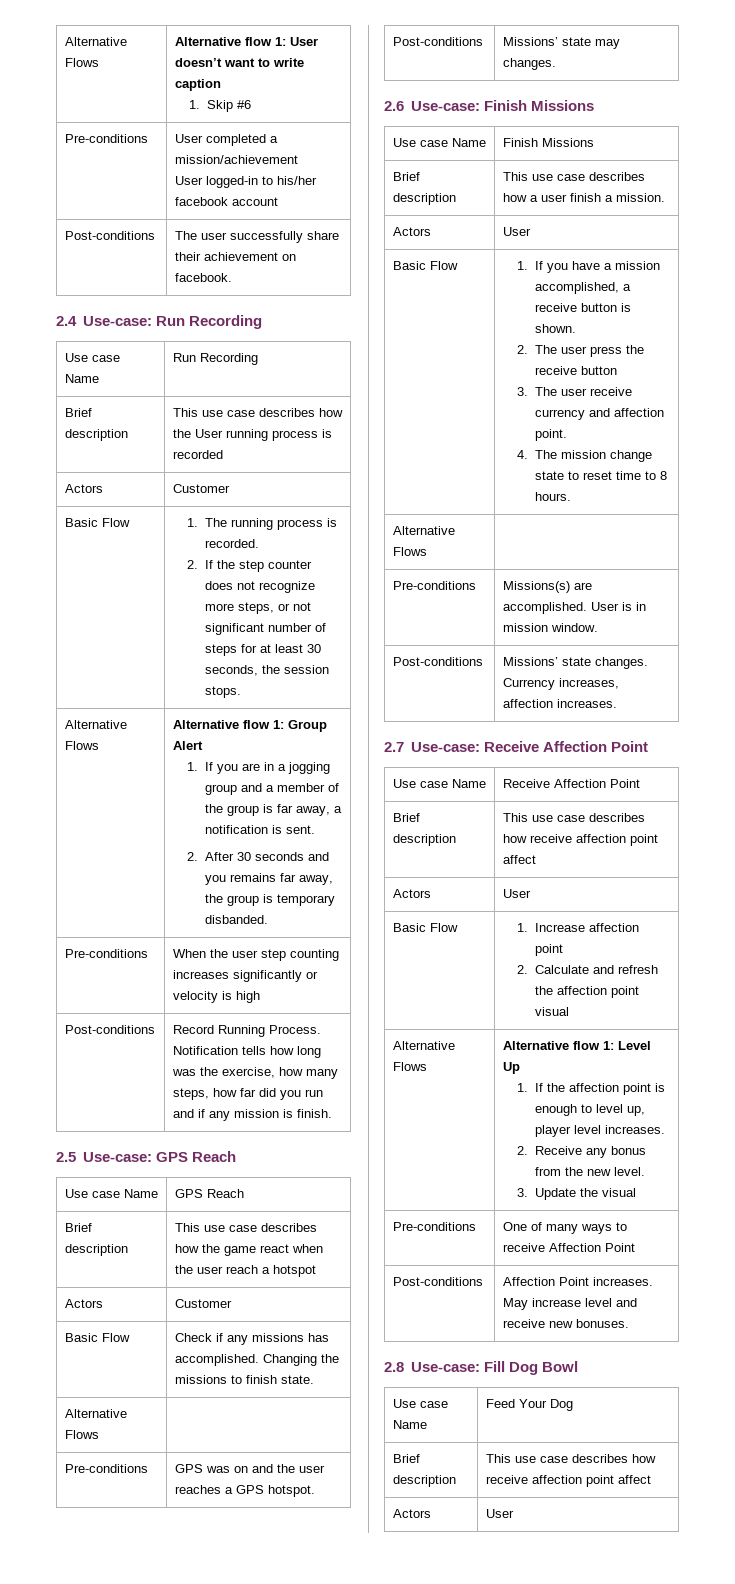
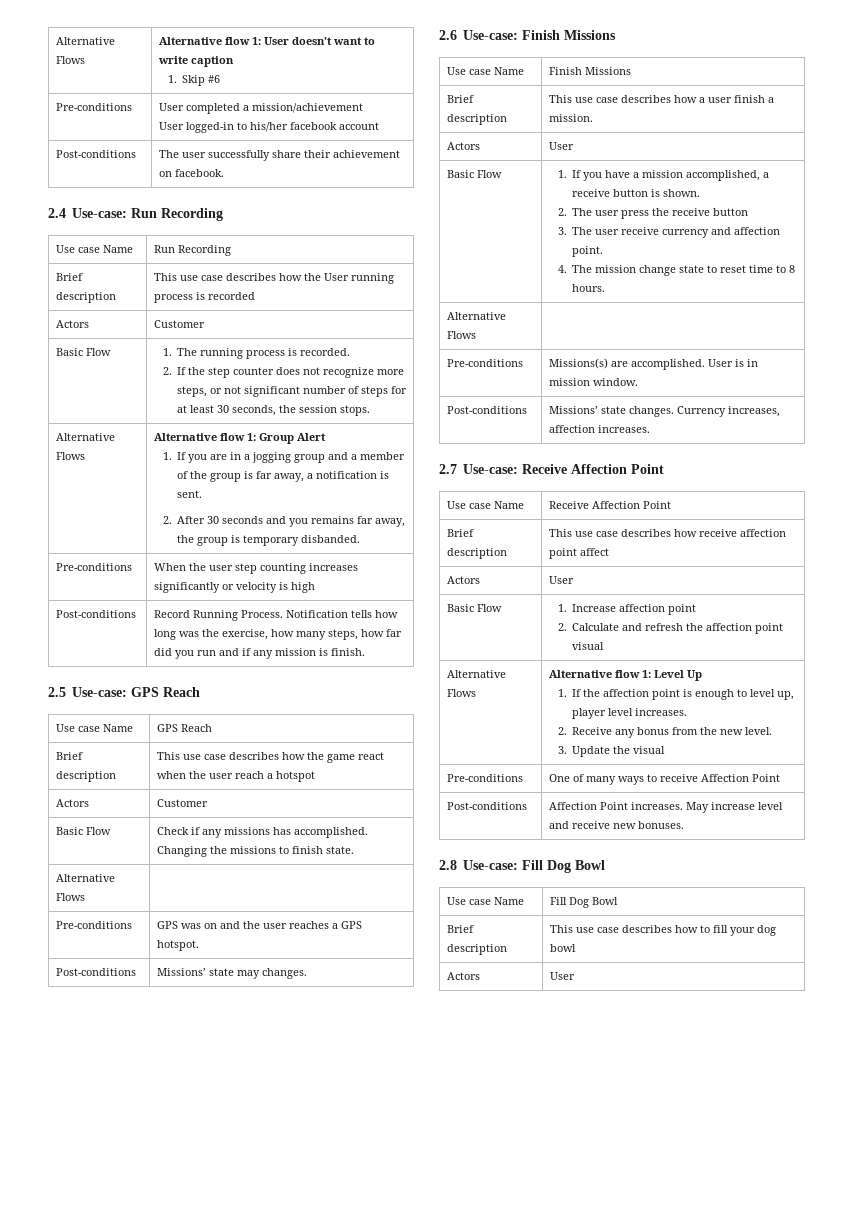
- Use case Name | Feed Your Dog
- Brief description | This use case describes how receive affection point affect
+ Use case Name | Fill Dog Bowl
+ Brief description | This use case describes how to fill your dog bowl

